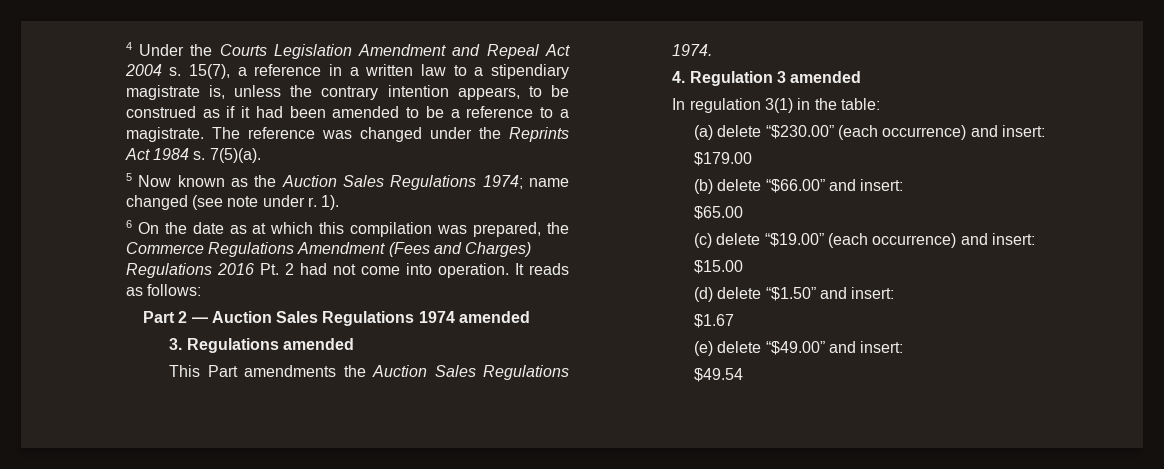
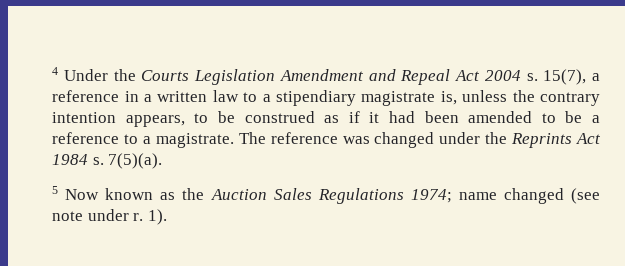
- 6 On the date as at which this compilation was prepared, the Commerce Regulations Amendment (Fees and Charges) Regulations 2016 Pt. 2 had not come into operation. It reads as follows:
- Part 2 — Auction Sales Regulations 1974 amended
- 3. Regulations amended
- This Part amendments the Auction Sales Regulations 1974.
- 4. Regulation 3 amended
- In regulation 3(1) in the table:
- (a) delete “$230.00” (each occurrence) and insert:
- $179.00
- (b) delete “$66.00” and insert:
- $65.00
- (c) delete “$19.00” (each occurrence) and insert:
- $15.00
- (d) delete “$1.50” and insert:
- $1.67
- (e) delete “$49.00” and insert:
- $49.54

